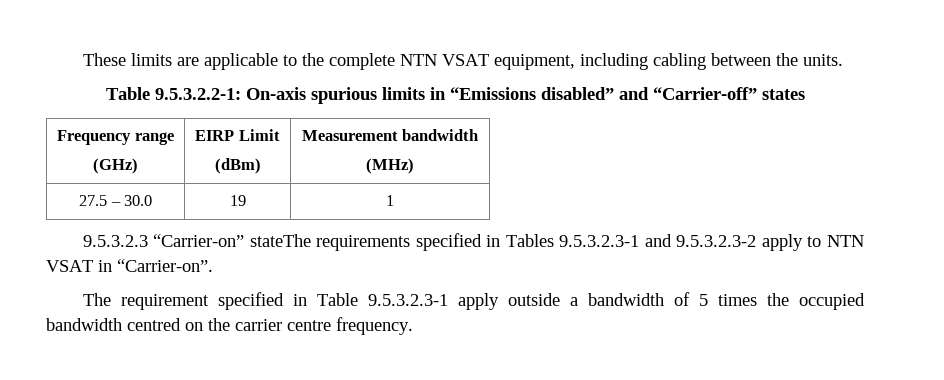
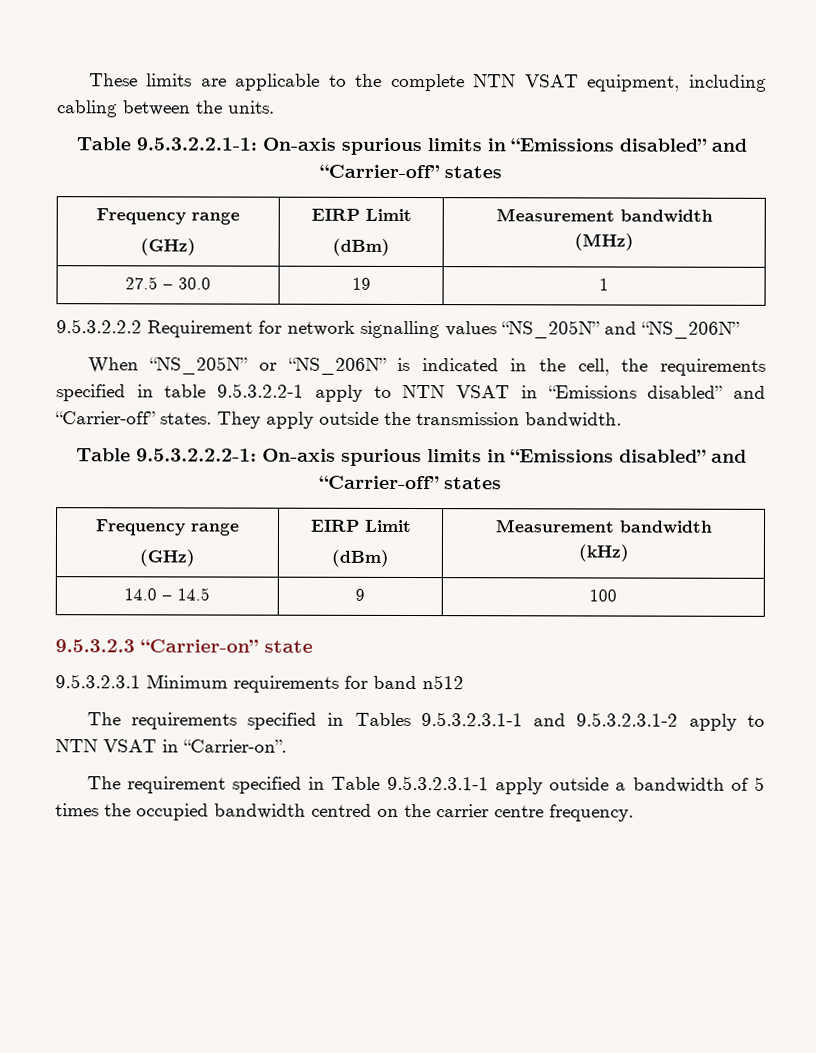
- Table 9.5.3.2.2-1: On-axis spurious limits in “Emissions disabled” and “Carrier-off” states
+ Table 9.5.3.2.2.1-1: On-axis spurious limits in “Emissions disabled” and “Carrier-off” states
- 9.5.3.2.3 “Carrier-on” stateThe requirements specified in Tables 9.5.3.2.3-1 and 9.5.3.2.3-2 apply to NTN VSAT in “Carrier-on”.
+ 9.5.3.2.2.2 Requirement for network signalling values “NS_205N” and “NS_206N”
+ When “NS_205N” or “NS_206N” is indicated in the cell, the requirements specified in table 9.5.3.2.2-1 apply to NTN VSAT in “Emissions disabled” and “Carrier-off” states. They apply outside the transmission bandwidth.
+ Table 9.5.3.2.2.2-1: On-axis spurious limits in “Emissions disabled” and “Carrier-off” states
+ Frequency range
+ (GHz) | EIRP Limit
+ (dBm) | Measurement bandwidth
+ (kHz)
+ 14.0 – 14.5 | 9 | 100
+ 9.5.3.2.3 “Carrier-on” state
+ 9.5.3.2.3.1 Minimum requirements for band n512
+ The requirements specified in Tables 9.5.3.2.3.1-1 and 9.5.3.2.3.1-2 apply to NTN VSAT in “Carrier-on”.
- The requirement specified in Table 9.5.3.2.3-1 apply outside a bandwidth of 5 times the occupied bandwidth centred on the carrier centre frequency.
+ The requirement specified in Table 9.5.3.2.3.1-1 apply outside a bandwidth of 5 times the occupied bandwidth centred on the carrier centre frequency.

